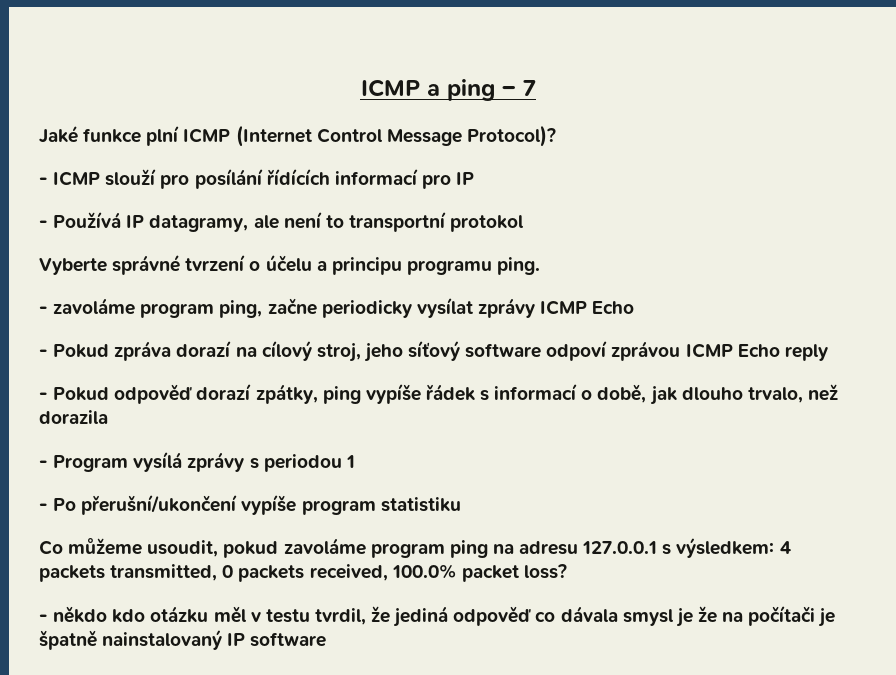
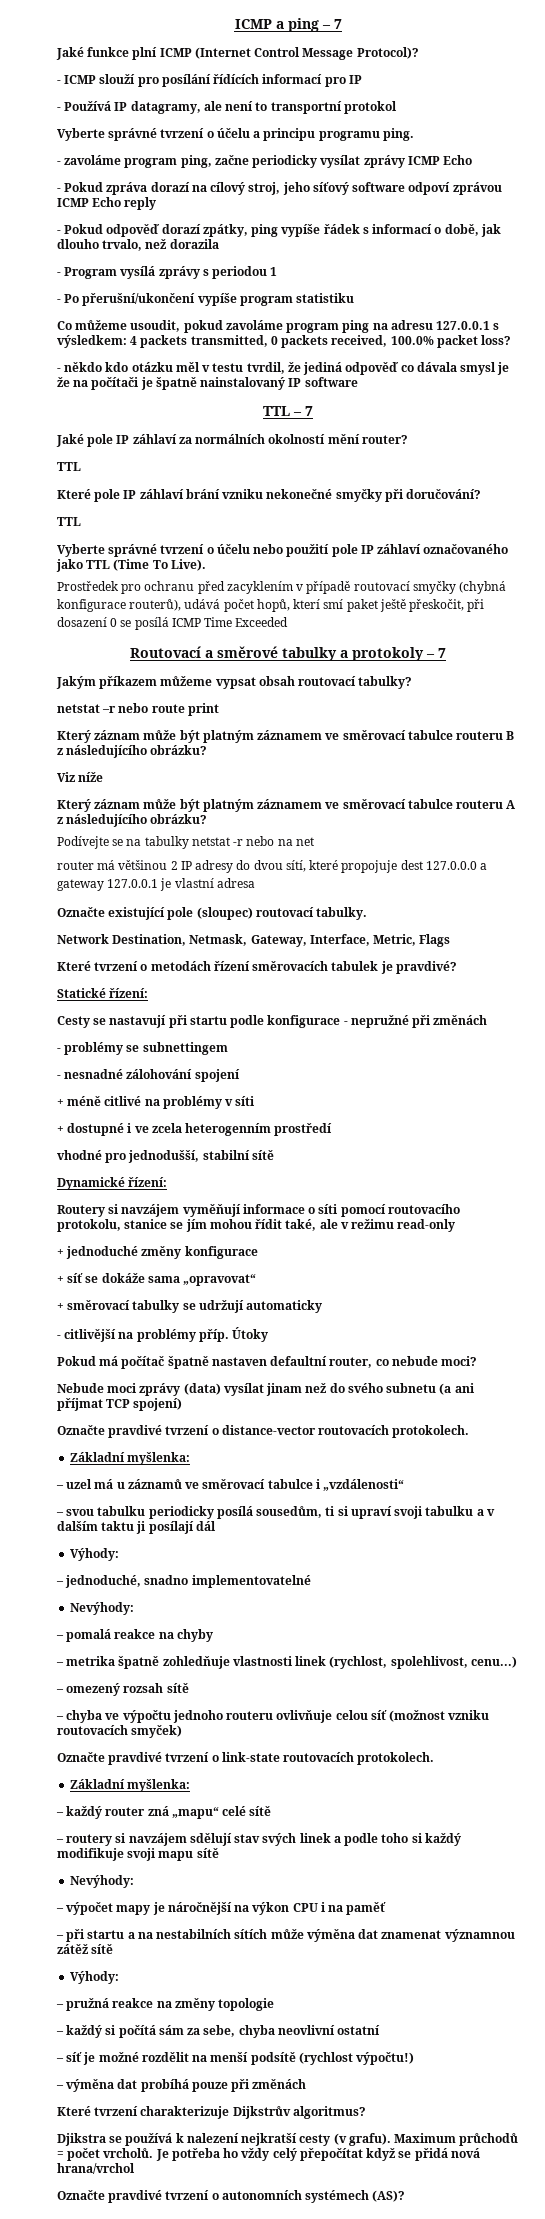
+ TTL – 7
+ Jaké pole IP záhlaví za normálních okolností mění router?
+ TTL
+ Které pole IP záhlaví brání vzniku nekonečné smyčky při doručování?
+ TTL
+ Vyberte správné tvrzení o účelu nebo použití pole IP záhlaví označovaného jako TTL (Time To Live).
+ Prostředek pro ochranu před zacyklením v případě routovací smyčky (chybná konfigurace routerů), udává počet hopů, kterí smí paket ještě přeskočit, při dosazení 0 se posílá ICMP Time Exceeded
+ Routovací a směrové tabulky a protokoly – 7
+ Jakým příkazem můžeme vypsat obsah routovací tabulky?
+ netstat –r nebo route print
+ Který záznam může být platným záznamem ve směrovací tabulce routeru B z následujícího obrázku?
+ Viz níže
+ Který záznam může být platným záznamem ve směrovací tabulce routeru A z následujícího obrázku?
+ Podívejte se na tabulky netstat -r nebo na net
+ router má většinou 2 IP adresy do dvou sítí, které propojuje dest 127.0.0.0 a gateway 127.0.0.1 je vlastní adresa
+ Označte existující pole (sloupec) routovací tabulky.
+ Network Destination, Netmask, Gateway, Interface, Metric, Flags
+ Které tvrzení o metodách řízení směrovacích tabulek je pravdivé?
+ Statické řízení:
+ Cesty se nastavují při startu podle konfigurace - nepružné při změnách
+ - problémy se subnettingem
+ - nesnadné zálohování spojení
+ + méně citlivé na problémy v síti
+ + dostupné i ve zcela heterogenním prostředí
+ vhodné pro jednodušší, stabilní sítě
+ Dynamické řízení:
+ Routery si navzájem vyměňují informace o síti pomocí routovacího protokolu, stanice se jím mohou řídit také, ale v režimu read-only
+ + jednoduché změny konfigurace
+ + síť se dokáže sama „opravovat“
+ + směrovací tabulky se udržují automaticky
+ - citlivější na problémy příp. Útoky
+ Pokud má počítač špatně nastaven defaultní router, co nebude moci?
+ Nebude moci zprávy (data) vysílat jinam než do svého subnetu (a ani příjmat TCP spojení)
+ Označte pravdivé tvrzení o distance-vector routovacích protokolech.
+ Základní myšlenka:
+ – uzel má u záznamů ve směrovací tabulce i „vzdálenosti“
+ – svou tabulku periodicky posílá sousedům, ti si upraví svoji tabulku a v dalším taktu ji posílají dál
+ Výhody:
+ – jednoduché, snadno implementovatelné
+ Nevýhody:
+ – pomalá reakce na chyby
+ – metrika špatně zohledňuje vlastnosti linek (rychlost, spolehlivost, cenu...)
+ – omezený rozsah sítě
+ – chyba ve výpočtu jednoho routeru ovlivňuje celou síť (možnost vzniku routovacích smyček)
+ Označte pravdivé tvrzení o link-state routovacích protokolech.
+ Základní myšlenka:
+ – každý router zná „mapu“ celé sítě
+ – routery si navzájem sdělují stav svých linek a podle toho si každý modifikuje svoji mapu sítě
+ Nevýhody:
+ – výpočet mapy je náročnější na výkon CPU i na paměť
+ – při startu a na nestabilních sítích může výměna dat znamenat významnou zátěž sítě
+ Výhody:
+ – pružná reakce na změny topologie
+ – každý si počítá sám za sebe, chyba neovlivní ostatní
+ – síť je možné rozdělit na menší podsítě (rychlost výpočtu!)
+ – výměna dat probíhá pouze při změnách
+ Které tvrzení charakterizuje Dijkstrův algoritmus?
+ Djikstra se používá k nalezení nejkratší cesty (v grafu). Maximum průchodů = počet vrcholů. Je potřeba ho vždy celý přepočítat když se přidá nová hrana/vrchol
+ Označte pravdivé tvrzení o autonomních systémech (AS)?

